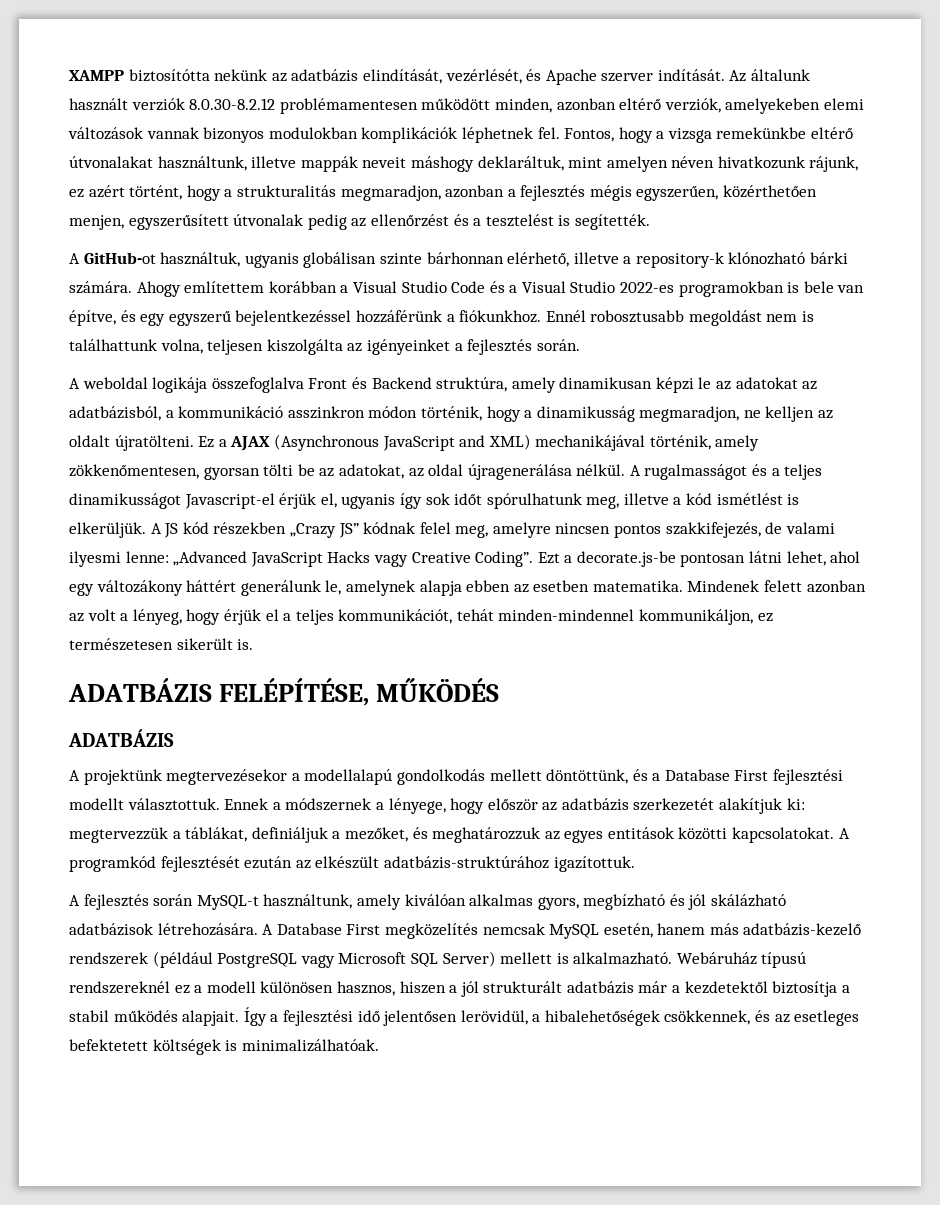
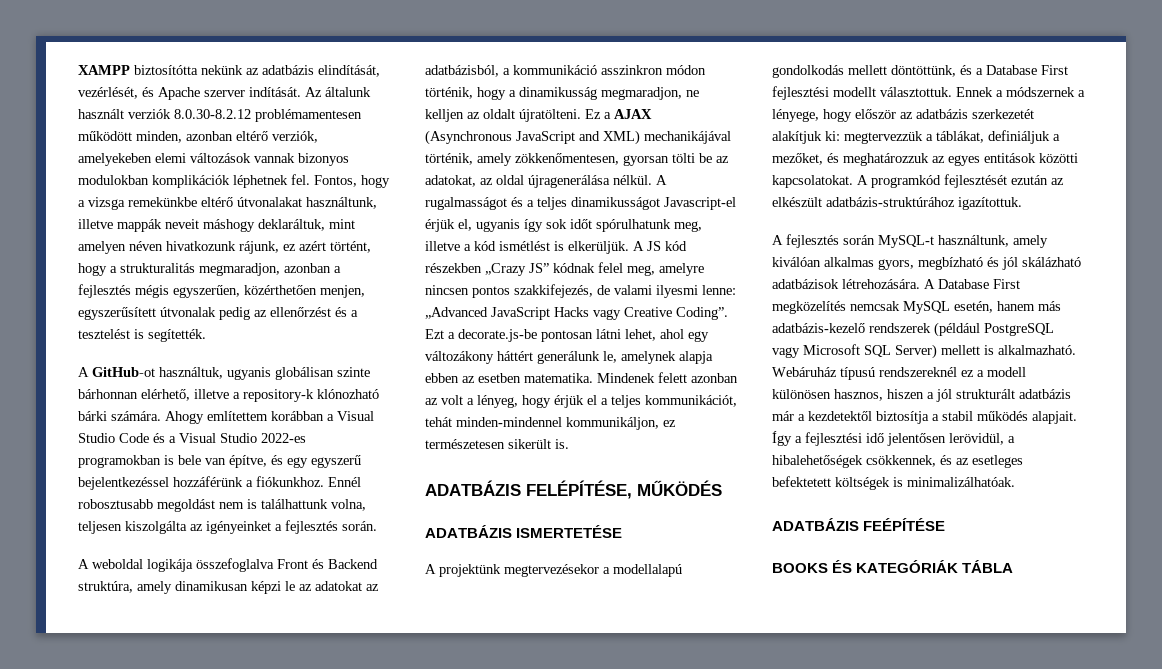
  ADATBÁZIS FELÉPÍTÉSE, MŰKÖDÉS
- ADATBÁZIS
+ ADATBÁZIS ISMERTETÉSE
+ ADATBÁZIS FEÉPÍTÉSE
+ BOOKS ÉS KATEGÓRIÁK TÁBLA

